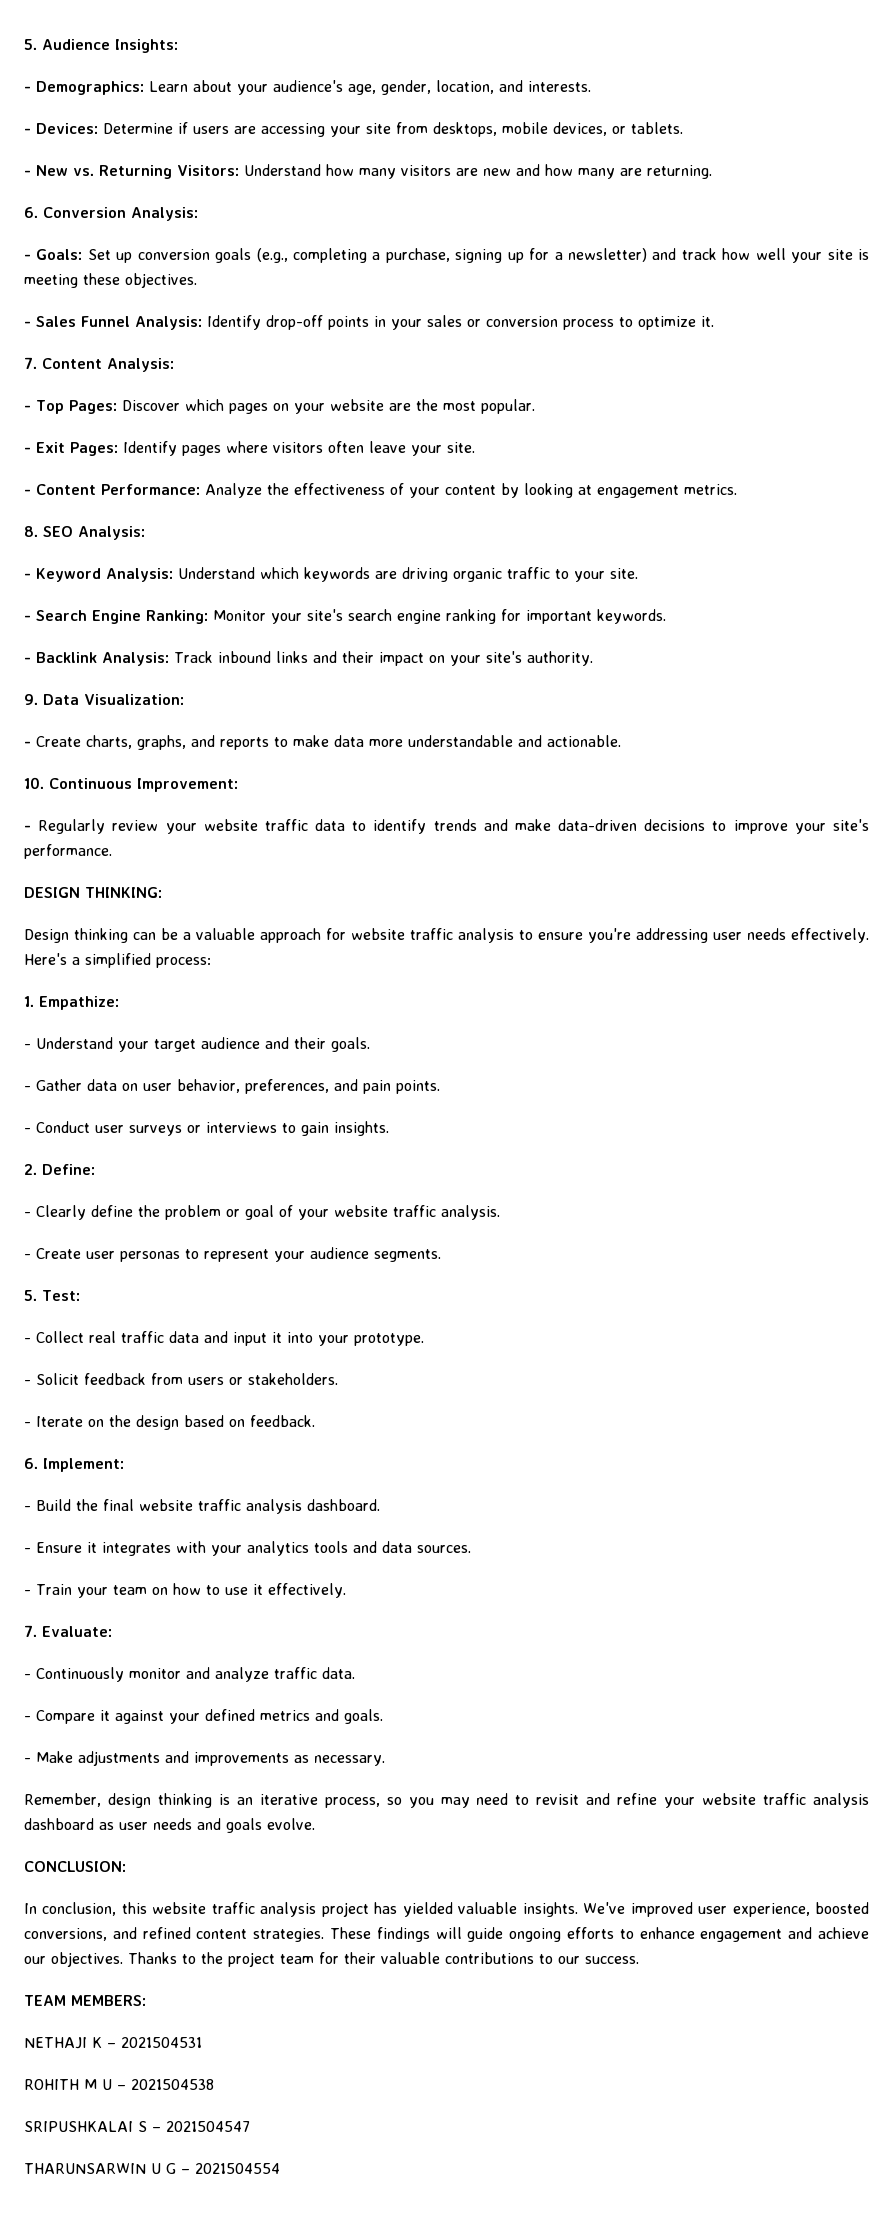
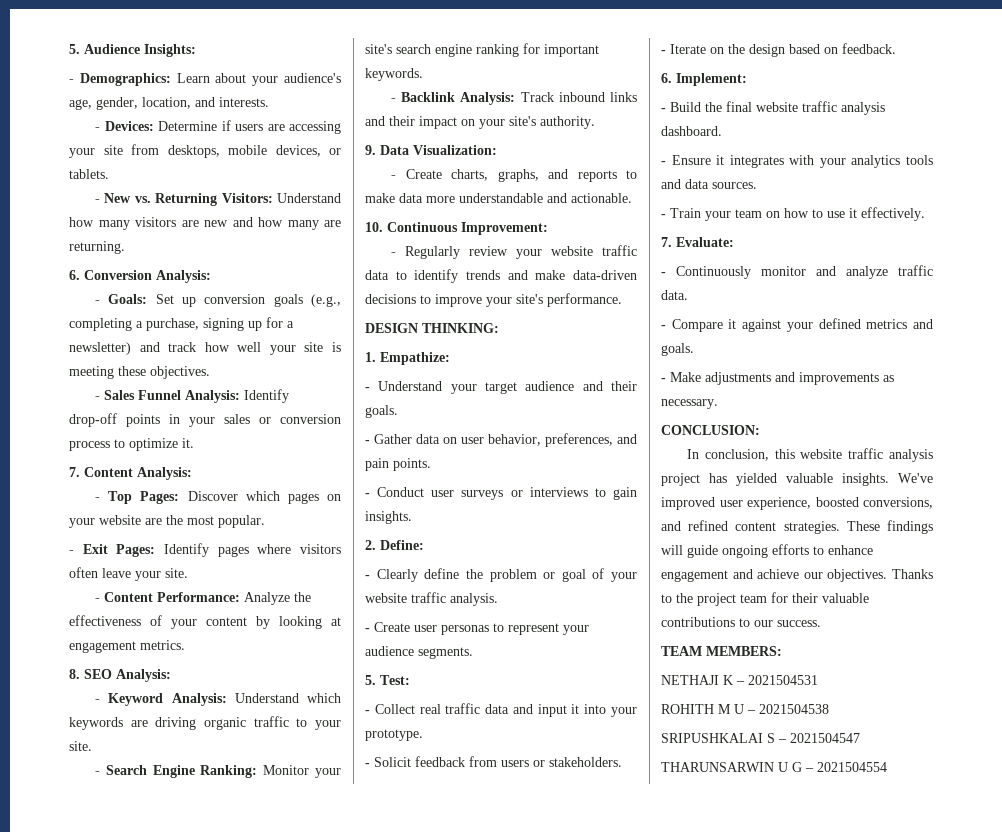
- Design thinking can be a valuable approach for website traffic analysis to ensure you're addressing user needs effectively. Here's a simplified process:
- Remember, design thinking is an iterative process, so you may need to revisit and refine your website traffic analysis dashboard as user needs and goals evolve.

